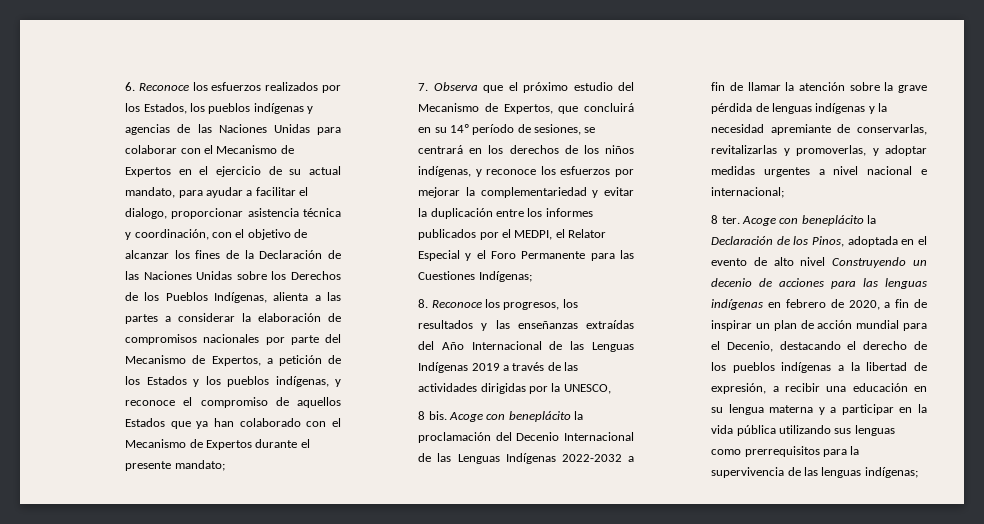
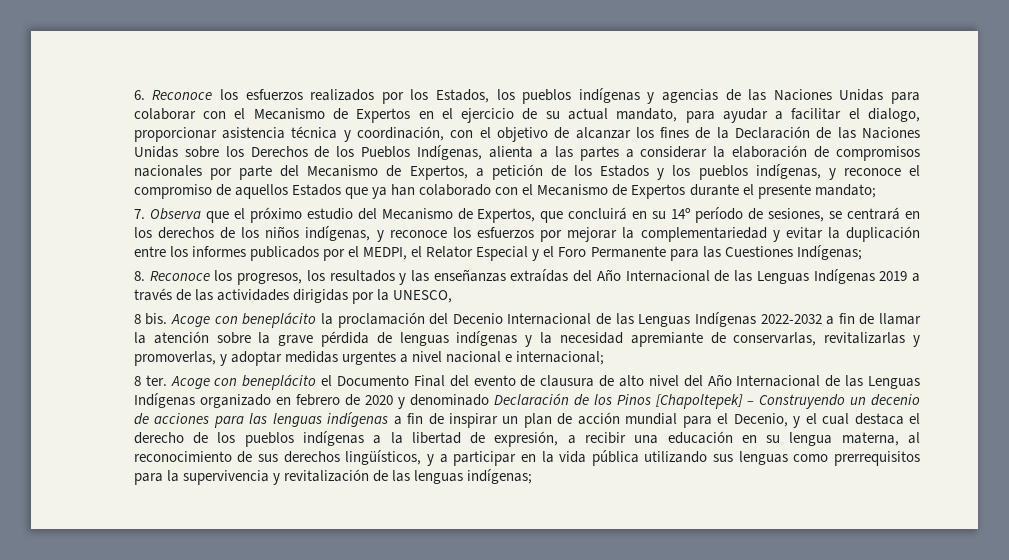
- Acoge con beneplácito la Declaración de los Pinos, adoptada en el evento de alto nivel Construyendo un decenio de acciones para las lenguas indígenas en febrero de 2020, a fin de inspirar un plan de acción mundial para el Decenio, destacando el derecho de los pueblos indígenas a la libertad de expresión, a recibir una educación en su lengua materna y a participar en la vida pública utilizando sus lenguas como prerrequisitos para la supervivencia de las lenguas indígenas;
+ Acoge con beneplácito el Documento Final del evento de clausura de alto nivel del Año Internacional de las Lenguas Indígenas organizado en febrero de 2020 y denominado Declaración de los Pinos [Chapoltepek] – Construyendo un decenio de acciones para las lenguas indígenas a fin de inspirar un plan de acción mundial para el Decenio, y el cual destaca el derecho de los pueblos indígenas a la libertad de expresión, a recibir una educación en su lengua materna, al reconocimiento de sus derechos lingüísticos, y a participar en la vida pública utilizando sus lenguas como prerrequisitos para la supervivencia y revitalización de las lenguas indígenas;

